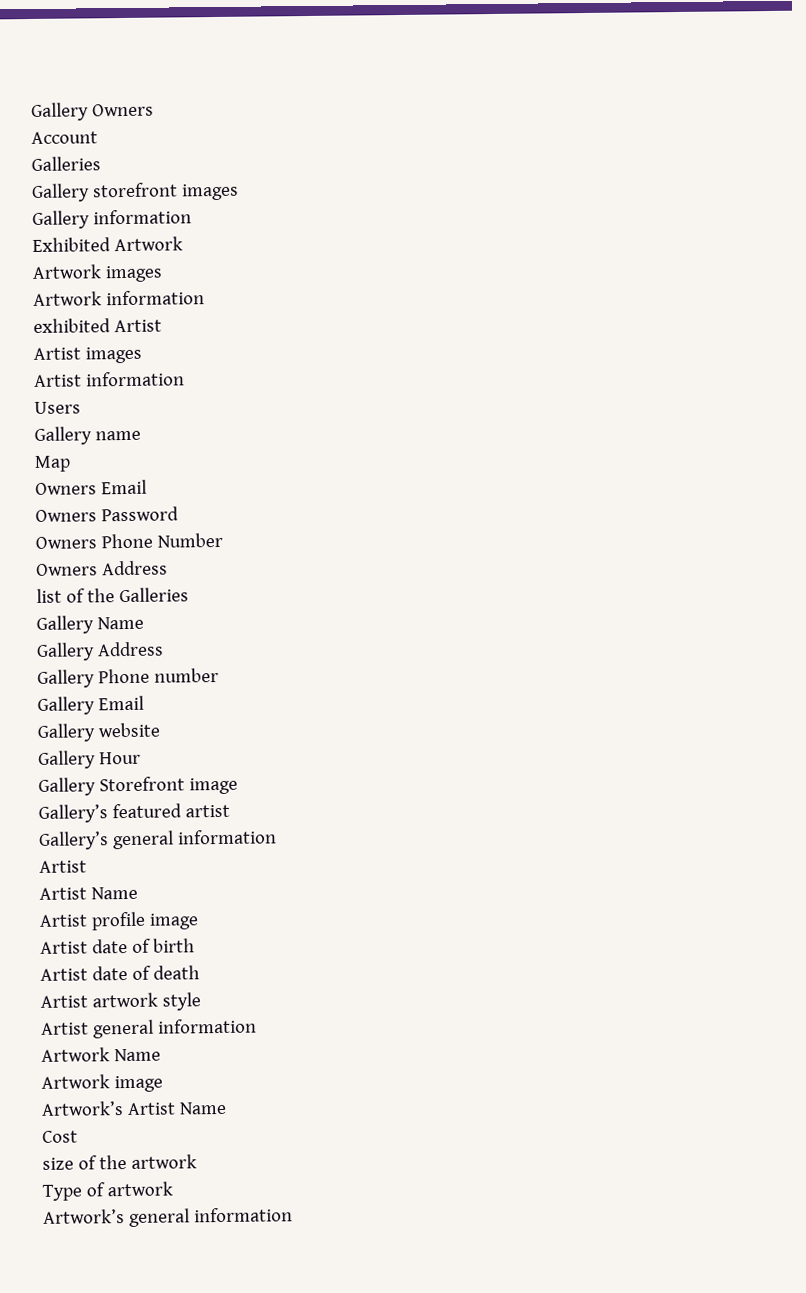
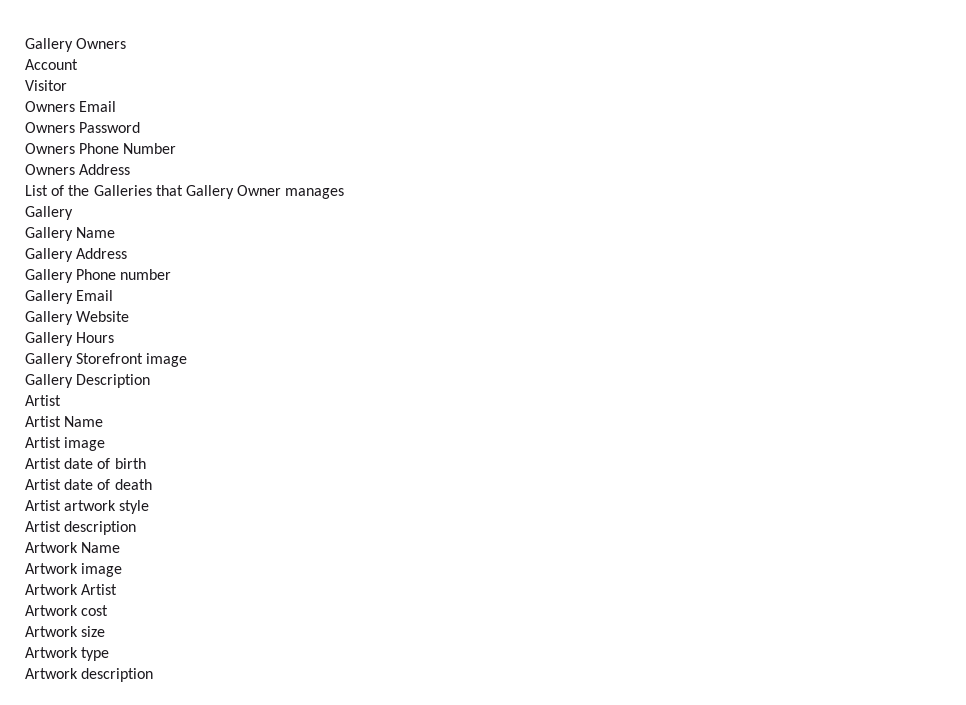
  Account
- Galleries
- Gallery storefront images
- Gallery information
- Exhibited Artwork
- Artwork images
- Artwork information
- exhibited Artist
- Artist images
- Artist information
- Users
- Gallery name
- Map
+ Visitor
- list of the Galleries
+ List of the Galleries that Gallery Owner manages
+ Gallery
- Gallery website
- Gallery Hour
+ Gallery Website
+ Gallery Hours
- Gallery’s featured artist
- Gallery’s general information
+ Gallery Description
- Artist profile image
+ Artist image
- Artist general information
+ Artist description
- Artwork’s Artist Name
- Cost
- size of the artwork
- Type of artwork
- Artwork’s general information
+ Artwork Artist
+ Artwork cost
+ Artwork size
+ Artwork type
+ Artwork description

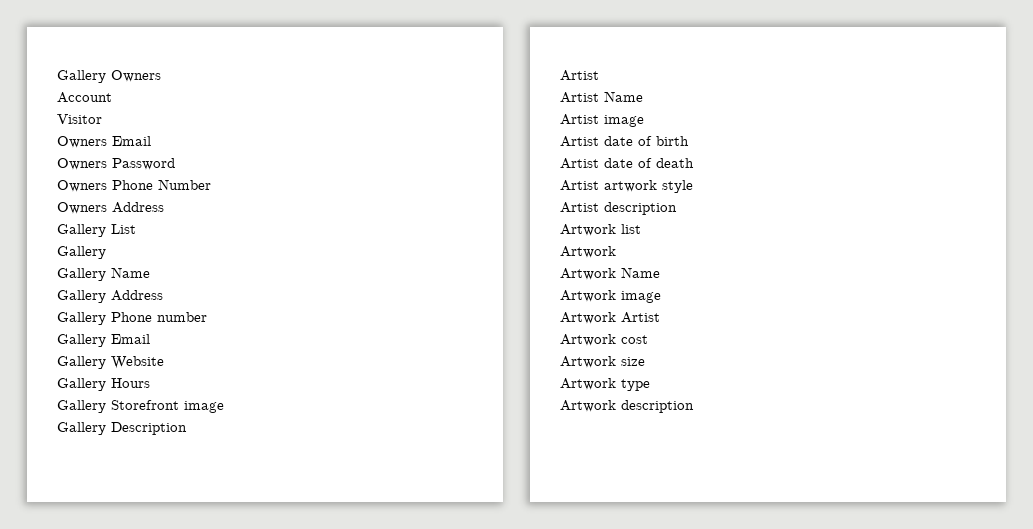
- List of the Galleries that Gallery Owner manages
+ Gallery List
+ Artwork list
+ Artwork

